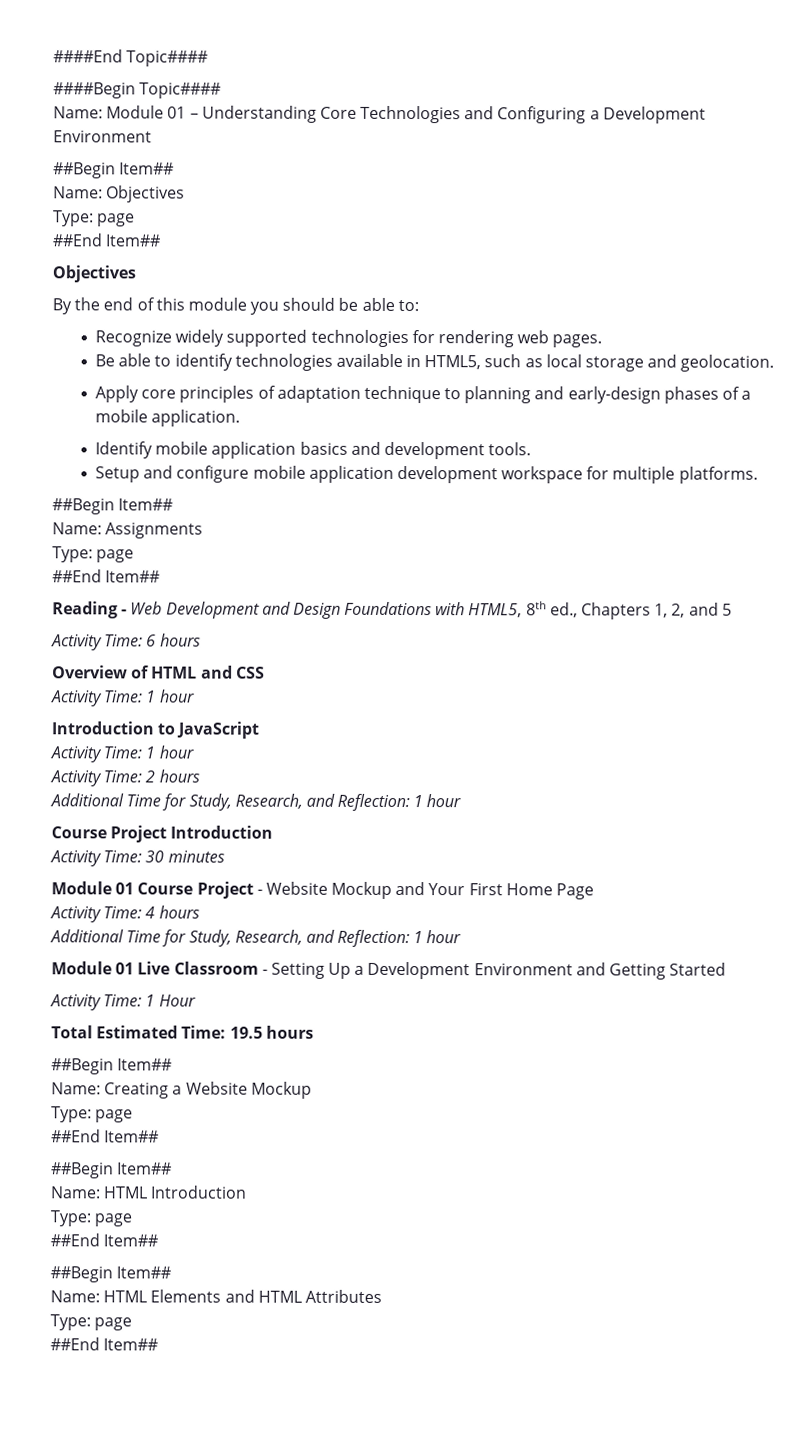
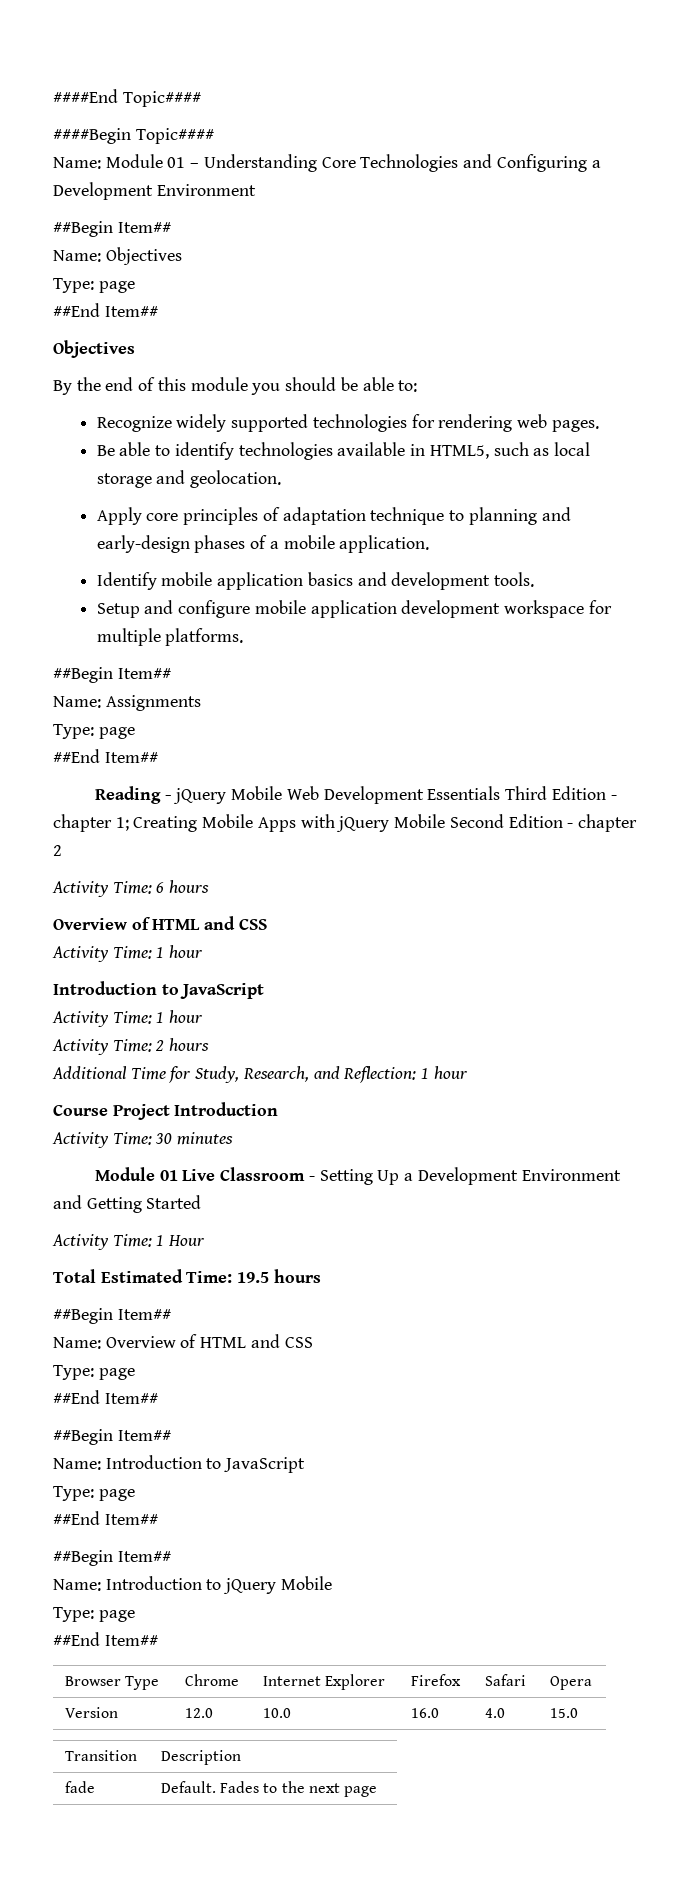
- Reading - Web Development and Design Foundations with HTML5, 8th ed., Chapters 1, 2, and 5
+ Reading - jQuery Mobile Web Development Essentials Third Edition - chapter 1; Creating Mobile Apps with jQuery Mobile Second Edition - chapter 2
- Module 01 Course Project - Website Mockup and Your First Home Page
- Activity Time: 4 hours
- Additional Time for Study, Research, and Reflection: 1 hour
- Name: Creating a Website Mockup
+ Name: Overview of HTML and CSS
  Type: page
  ##End Item##
  ##Begin Item##
- Name: HTML Introduction
+ Name: Introduction to JavaScript
  Type: page
  ##End Item##
  ##Begin Item##
- Name: HTML Elements and HTML Attributes
+ Name: Introduction to jQuery Mobile
  Type: page
  ##End Item##
+ Browser Type | Chrome | Internet Explorer | Firefox | Safari | Opera
+ Version | 12.0 | 10.0 | 16.0 | 4.0 | 15.0
+ Transition | Description
+ fade | Default. Fades to the next page

